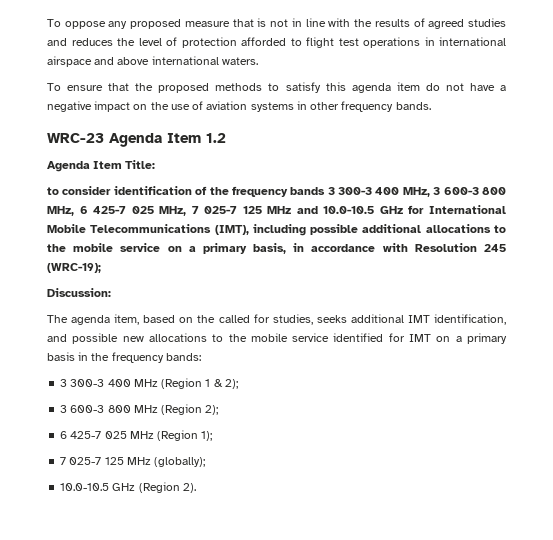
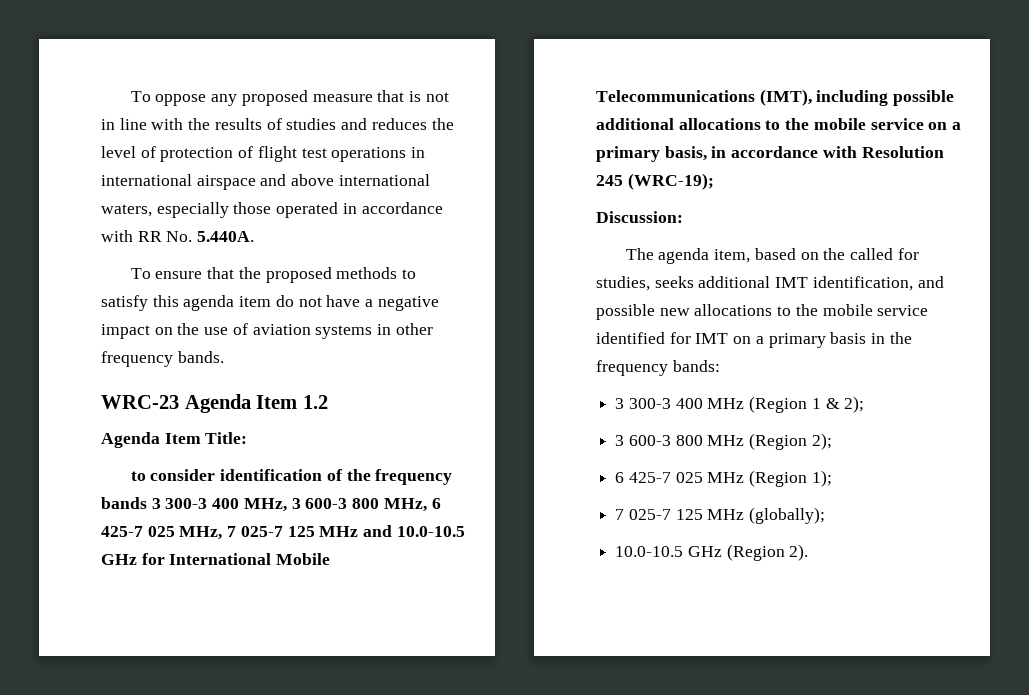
- To oppose any proposed measure that is not in line with the results of agreed studies and reduces the level of protection afforded to flight test operations in international airspace and above international waters.
+ To oppose any proposed measure that is not in line with the results of studies and reduces the level of protection of flight test operations in international airspace and above international waters, especially those operated in accordance with RR No. 5.440A.

